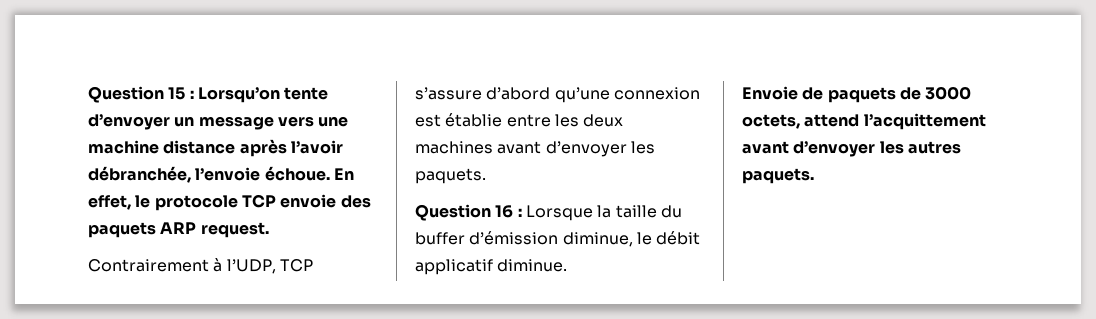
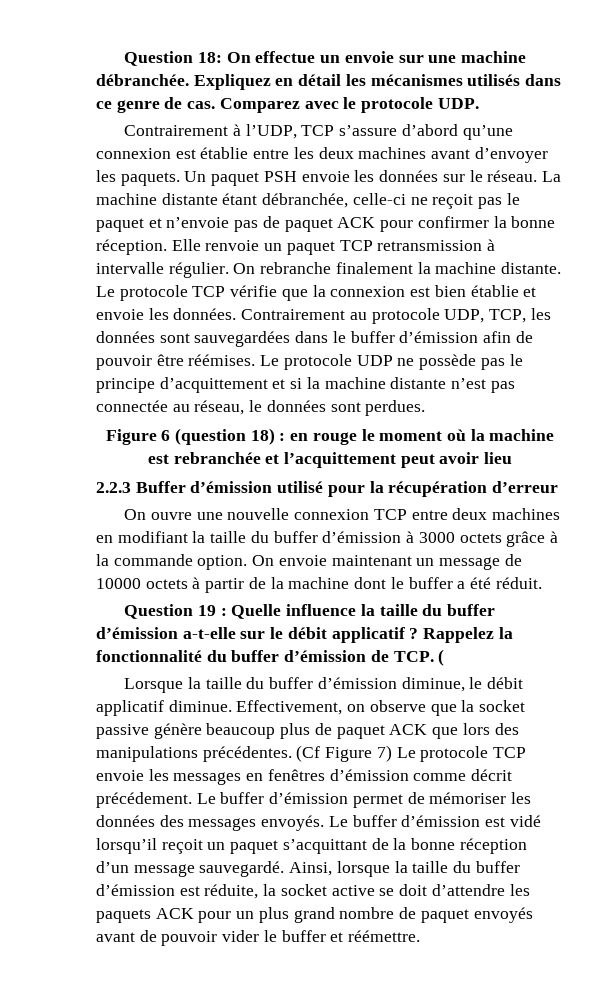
- Question 15 : Lorsqu’on tente d’envoyer un message vers une machine distance après l’avoir débranchée, l’envoie échoue. En effet, le protocole TCP envoie des paquets ARP request.
+ Question 18: On effectue un envoie sur une machine débranchée. Expliquez en détail les mécanismes utilisés dans ce genre de cas. Comparez avec le protocole UDP.
- Contrairement à l’UDP, TCP s’assure d’abord qu’une connexion est établie entre les deux machines avant d’envoyer les paquets.
- Question 16 : Lorsque la taille du buffer d’émission diminue, le débit applicatif diminue.
- Envoie de paquets de 3000 octets, attend l’acquittement avant d’envoyer les autres paquets.
+ Contrairement à l’UDP, TCP s’assure d’abord qu’une connexion est établie entre les deux machines avant d’envoyer les paquets. Un paquet PSH envoie les données sur le réseau. La machine distante étant débranchée, celle-ci ne reçoit pas le paquet et n’envoie pas de paquet ACK pour confirmer la bonne réception. Elle renvoie un paquet TCP retransmission à intervalle régulier. On rebranche finalement la machine distante. Le protocole TCP vérifie que la connexion est bien établie et envoie les données. Contrairement au protocole UDP, TCP, les données sont sauvegardées dans le buffer d’émission afin de pouvoir être réémises. Le protocole UDP ne possède pas le principe d’acquittement et si la machine distante n’est pas connectée au réseau, le données sont perdues.
+ Figure 6 (question 18) : en rouge le moment où la machine est rebranchée et l’acquittement peut avoir lieu
+ 2.2.3 Buffer d’émission utilisé pour la récupération d’erreur
+ On ouvre une nouvelle connexion TCP entre deux machines en modifiant la taille du buffer d’émission à 3000 octets grâce à la commande option. On envoie maintenant un message de 10000 octets à partir de la machine dont le buffer a été réduit.
+ Question 19 : Quelle influence la taille du buffer d’émission a-t-elle sur le débit applicatif ? Rappelez la fonctionnalité du buffer d’émission de TCP. (
+ Lorsque la taille du buffer d’émission diminue, le débit applicatif diminue. Effectivement, on observe que la socket passive génère beaucoup plus de paquet ACK que lors des manipulations précédentes. (Cf Figure 7) Le protocole TCP envoie les messages en fenêtres d’émission comme décrit précédement. Le buffer d’émission permet de mémoriser les données des messages envoyés. Le buffer d’émission est vidé lorsqu’il reçoit un paquet s’acquittant de la bonne réception d’un message sauvegardé. Ainsi, lorsque la taille du buffer d’émission est réduite, la socket active se doit d’attendre les paquets ACK pour un plus grand nombre de paquet envoyés avant de pouvoir vider le buffer et réémettre.

